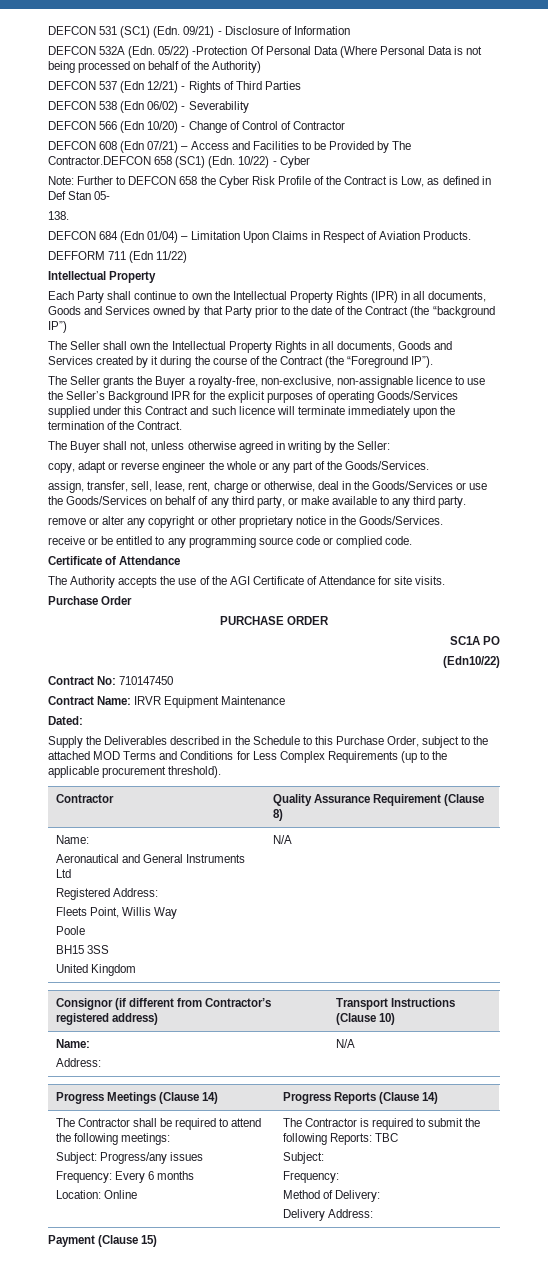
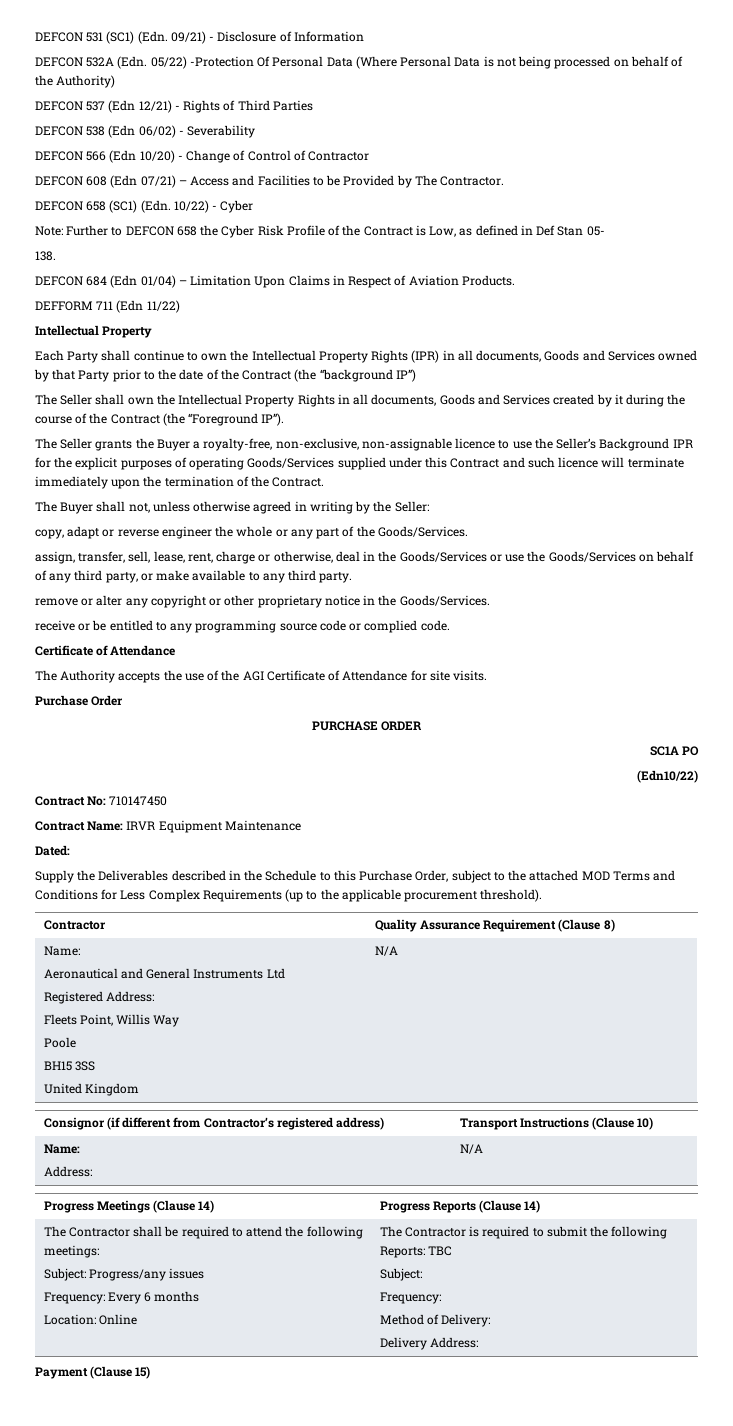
- DEFCON 608 (Edn 07/21) – Access and Facilities to be Provided by The Contractor.DEFCON 658 (SC1) (Edn. 10/22) - Cyber
+ DEFCON 608 (Edn 07/21) – Access and Facilities to be Provided by The Contractor.
+ DEFCON 658 (SC1) (Edn. 10/22) - Cyber

